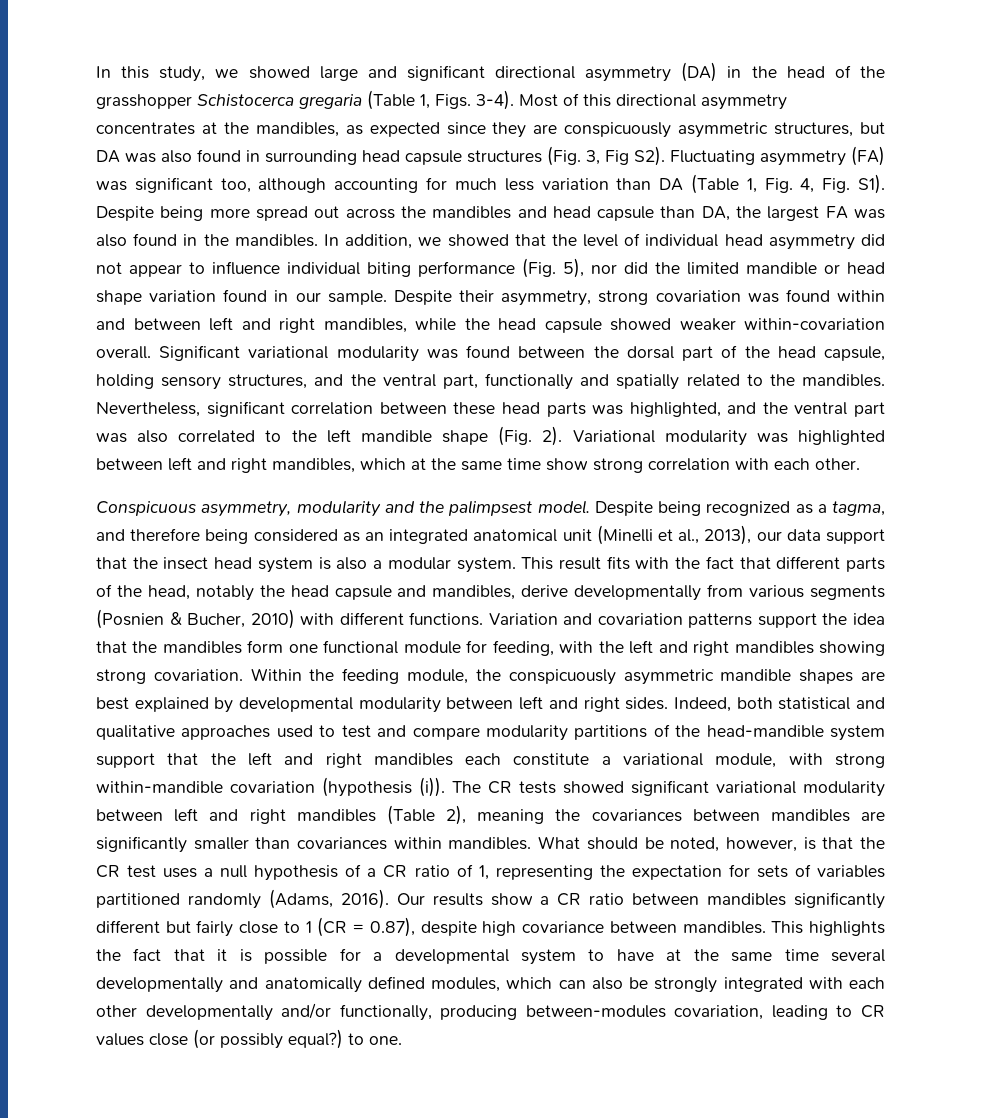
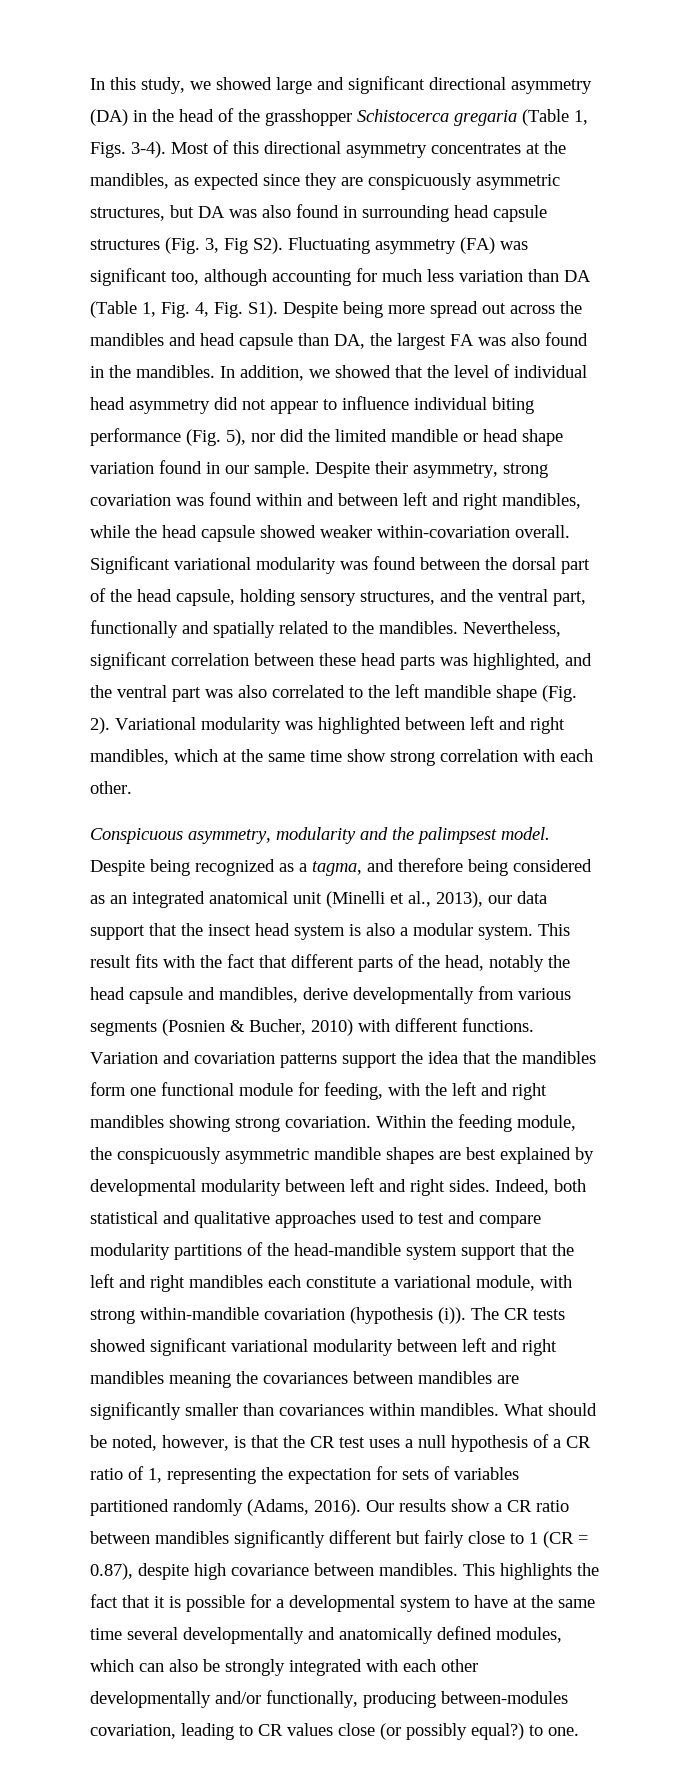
- The CR tests showed significant variational modularity between left and right mandibles (Table 2), meaning the covariances between mandibles are significantly smaller than covariances within mandibles.
+ The CR tests showed significant variational modularity between left and right mandibles meaning the covariances between mandibles are significantly smaller than covariances within mandibles.

